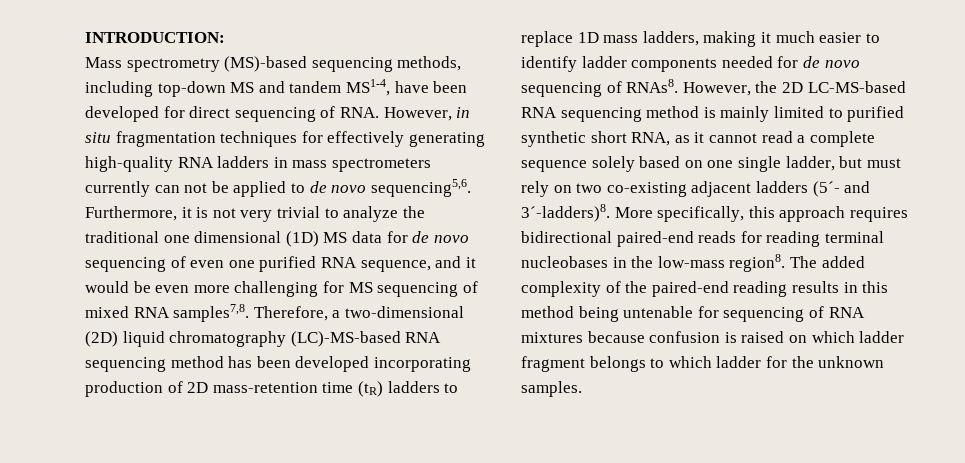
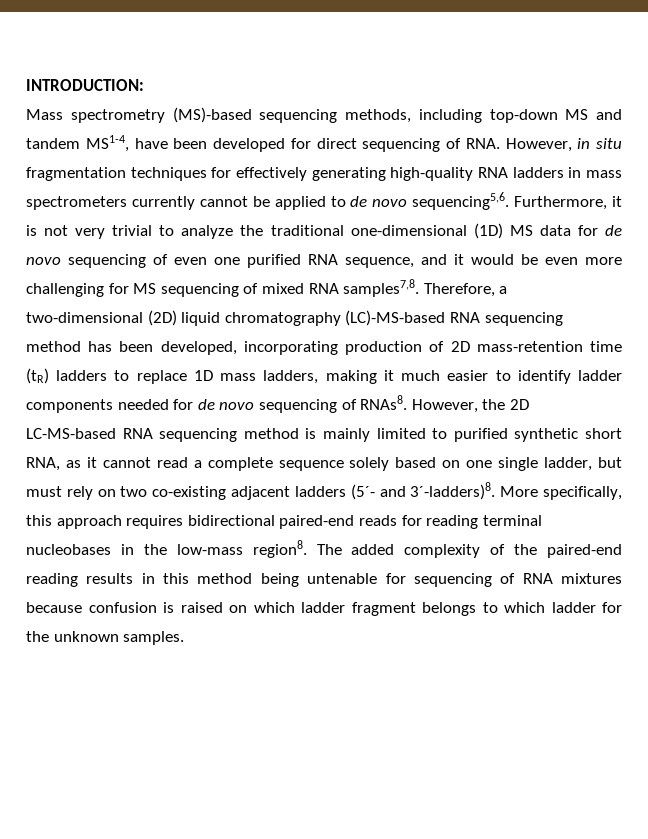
- Mass spectrometry (MS)-based sequencing methods, including top-down MS and tandem MS1-4, have been developed for direct sequencing of RNA. However, in situ fragmentation techniques for effectively generating high-quality RNA ladders in mass spectrometers currently can not be applied to de novo sequencing5,6.
+ Mass spectrometry (MS)-based sequencing methods, including top-down MS and tandem MS1-4, have been developed for direct sequencing of RNA. However, in situ fragmentation techniques for effectively generating high-quality RNA ladders in mass spectrometers currently cannot be applied to de novo sequencing5,6.
- Furthermore, it is not very trivial to analyze the traditional one dimensional (1D) MS data for de novo sequencing of even one purified RNA sequence, and it would be even more challenging for MS sequencing of mixed RNA samples7,8.
+ Furthermore, it is not very trivial to analyze the traditional one-dimensional (1D) MS data for de novo sequencing of even one purified RNA sequence, and it would be even more challenging for MS sequencing of mixed RNA samples7,8.
- Therefore, a two-dimensional (2D) liquid chromatography (LC)-MS-based RNA sequencing method has been developed incorporating production of 2D mass-retention time (tR) ladders to replace 1D mass ladders, making it much easier to identify ladder components needed for de novo sequencing of RNAs8.
+ Therefore, a two-dimensional (2D) liquid chromatography (LC)-MS-based RNA sequencing method has been developed, incorporating production of 2D mass-retention time (tR) ladders to replace 1D mass ladders, making it much easier to identify ladder components needed for de novo sequencing of RNAs8.

